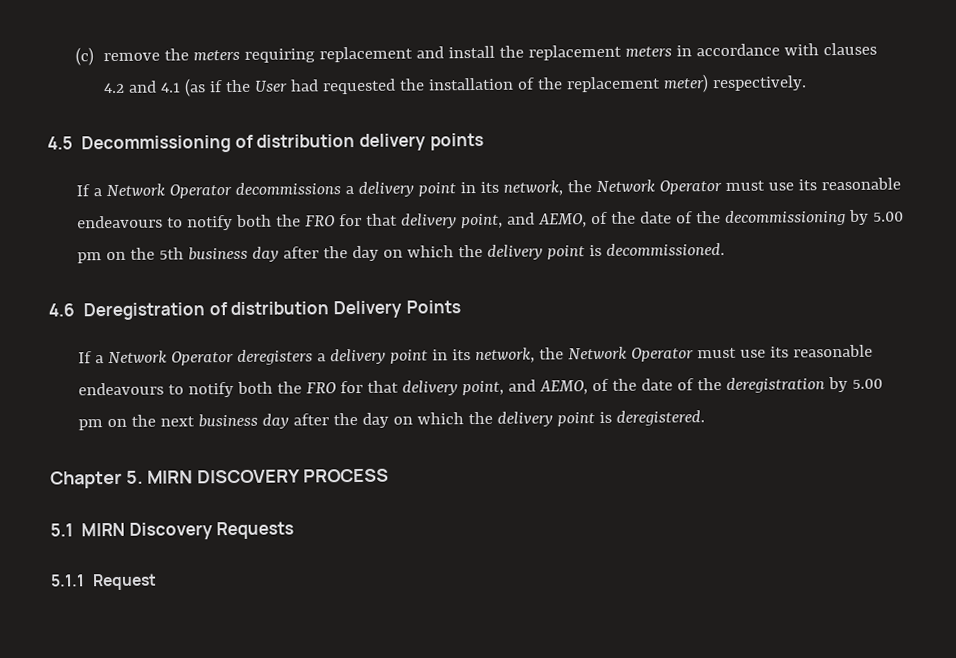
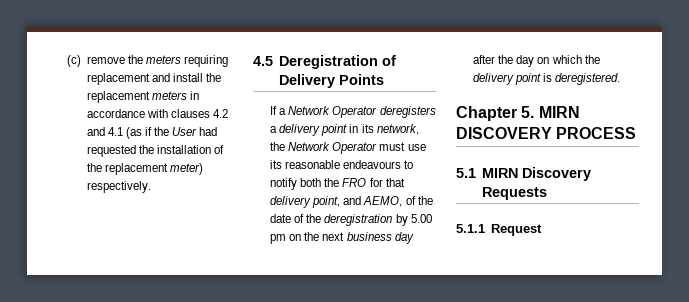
- 4.5 Decommissioning of distribution delivery points
- If a Network Operator decommissions a delivery point in its network, the Network Operator must use its reasonable endeavours to notify both the FRO for that delivery point, and AEMO, of the date of the decommissioning by 5.00 pm on the 5th business day after the day on which the delivery point is decommissioned.
- 4.6 Deregistration of distribution Delivery Points
+ 4.5 Deregistration of Delivery Points

